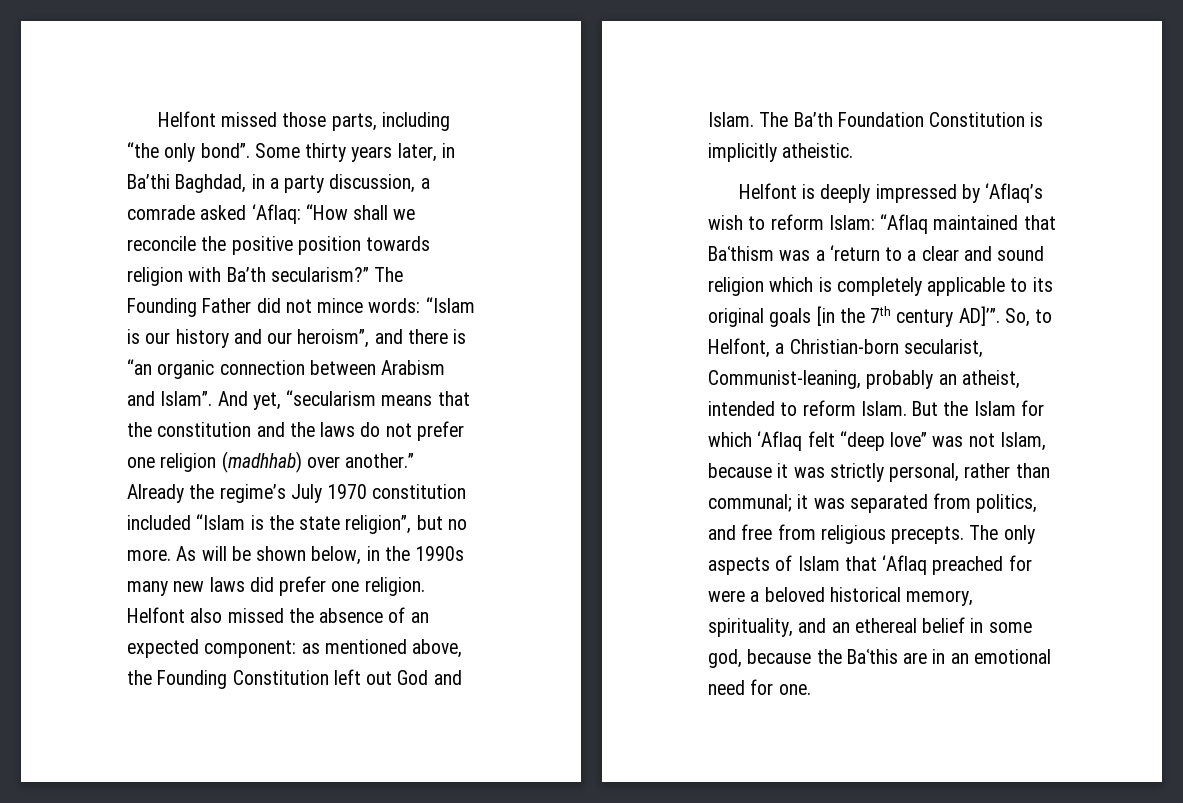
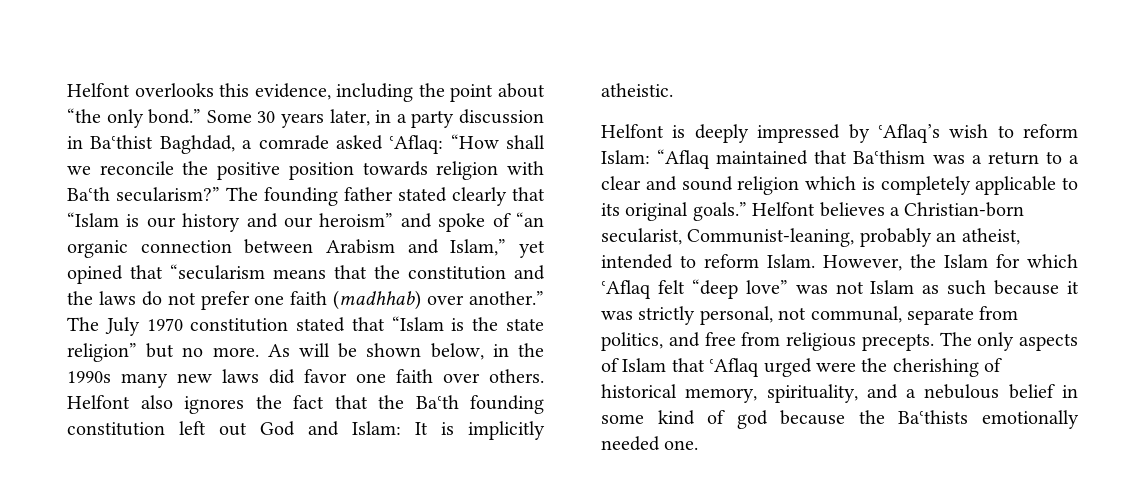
- Helfont missed those parts, including “the only bond”. Some thirty years later, in Ba’thi Baghdad, in a party discussion, a comrade asked ‘Aflaq: “How shall we reconcile the positive position towards religion with Ba’th secularism?”
+ Helfont overlooks this evidence, including the point about “the only bond.” Some 30 years later, in a party discussion in Baʿthist Baghdad, a comrade asked ʿAflaq: “How shall we reconcile the positive position towards religion with Baʿth secularism?”
- The Founding Father did not mince words: “Islam is our history and our heroism”, and there is “an organic connection between Arabism and Islam”. And yet, “secularism means that the constitution and the laws do not prefer one religion (madhhab) over another.”
+ The founding father stated clearly that “Islam is our history and our heroism” and spoke of “an organic connection between Arabism and Islam,” yet opined that “secularism means that the constitution and the laws do not prefer one faith (madhhab) over another.”
- Already the regime’s July 1970 constitution included “Islam is the state religion”, but no more.
+ The July 1970 constitution stated that “Islam is the state religion” but no more.
- As will be shown below, in the 1990s many new laws did prefer one religion. Helfont also missed the absence of an expected component: as mentioned above, the Founding Constitution left out God and Islam. The Ba’th Foundation Constitution is implicitly atheistic.
+ As will be shown below, in the 1990s many new laws did favor one faith over others. Helfont also ignores the fact that the Baʿth founding constitution left out God and Islam: It is implicitly atheistic.
- Helfont is deeply impressed by ‘Aflaq’s wish to reform Islam: “Aflaq maintained that Baʿthism was a ‘return to a clear and sound religion which is completely applicable to its original goals [in the 7th century AD]’”. So, to Helfont, a Christian-born secularist, Communist-leaning, probably an atheist, intended to reform Islam.
+ Helfont is deeply impressed by ʿAflaq’s wish to reform Islam: “Aflaq maintained that Baʿthism was a return to a clear and sound religion which is completely applicable to its original goals.” Helfont believes a Christian-born secularist, Communist-leaning, probably an atheist, intended to reform Islam.
- But the Islam for which ‘Aflaq felt “deep love” was not Islam, because it was strictly personal, rather than communal; it was separated from politics, and free from religious precepts.
+ However, the Islam for which ʿAflaq felt “deep love” was not Islam as such because it was strictly personal, not communal, separate from politics, and free from religious precepts.
- The only aspects of Islam that ‘Aflaq preached for were a beloved historical memory, spirituality, and an ethereal belief in some god, because the Baʿthis are in an emotional need for one.
+ The only aspects of Islam that ʿAflaq urged were the cherishing of historical memory, spirituality, and a nebulous belief in some kind of god because the Baʿthists emotionally needed one.

